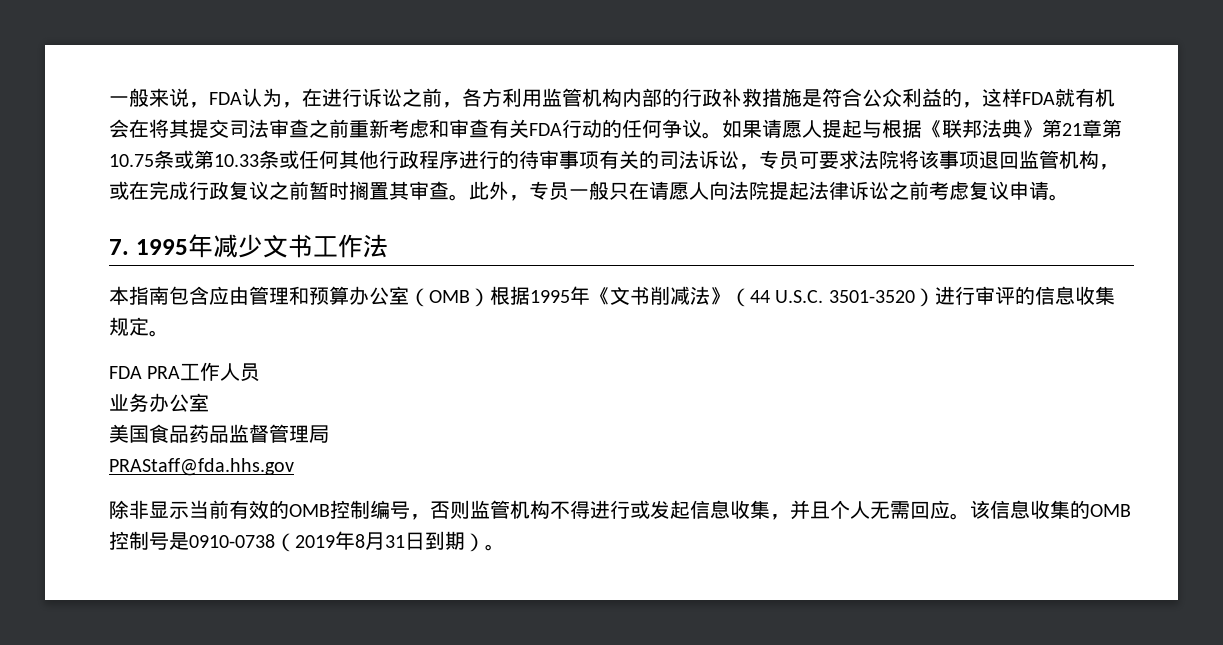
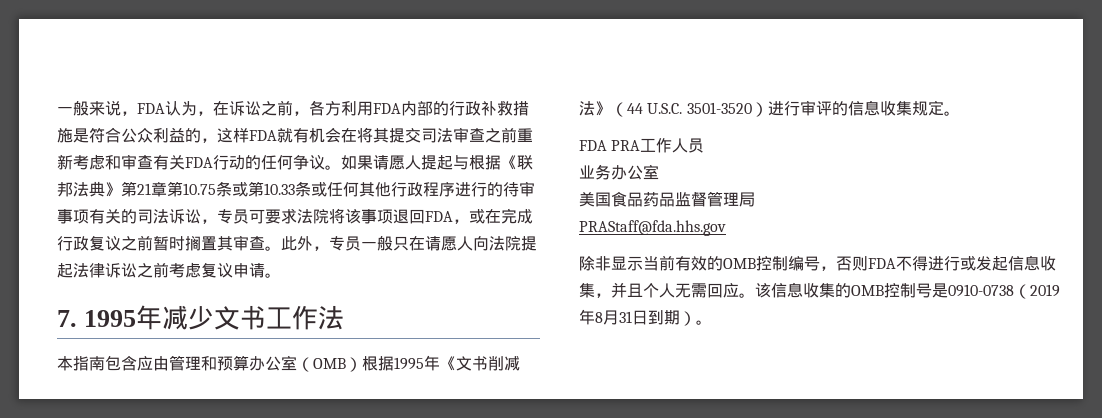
- 一般来说，FDA认为，在进行诉讼之前，各方利用监管机构内部的行政补救措施是符合公众利益的，这样FDA就有机会在将其提交司法审查之前重新考虑和审查有关FDA行动的任何争议。
+ 一般来说，FDA认为，在诉讼之前，各方利用FDA内部的行政补救措施是符合公众利益的，这样FDA就有机会在将其提交司法审查之前重新考虑和审查有关FDA行动的任何争议。
- 如果请愿人提起与根据《联邦法典》第21章第10.75条或第10.33条或任何其他行政程序进行的待审事项有关的司法诉讼，专员可要求法院将该事项退回监管机构，或在完成行政复议之前暂时搁置其审查。
+ 如果请愿人提起与根据《联邦法典》第21章第10.75条或第10.33条或任何其他行政程序进行的待审事项有关的司法诉讼，专员可要求法院将该事项退回FDA，或在完成行政复议之前暂时搁置其审查。
- 除非显示当前有效的OMB控制编号，否则监管机构不得进行或发起信息收集，并且个人无需回应。
+ 除非显示当前有效的OMB控制编号，否则FDA不得进行或发起信息收集，并且个人无需回应。

